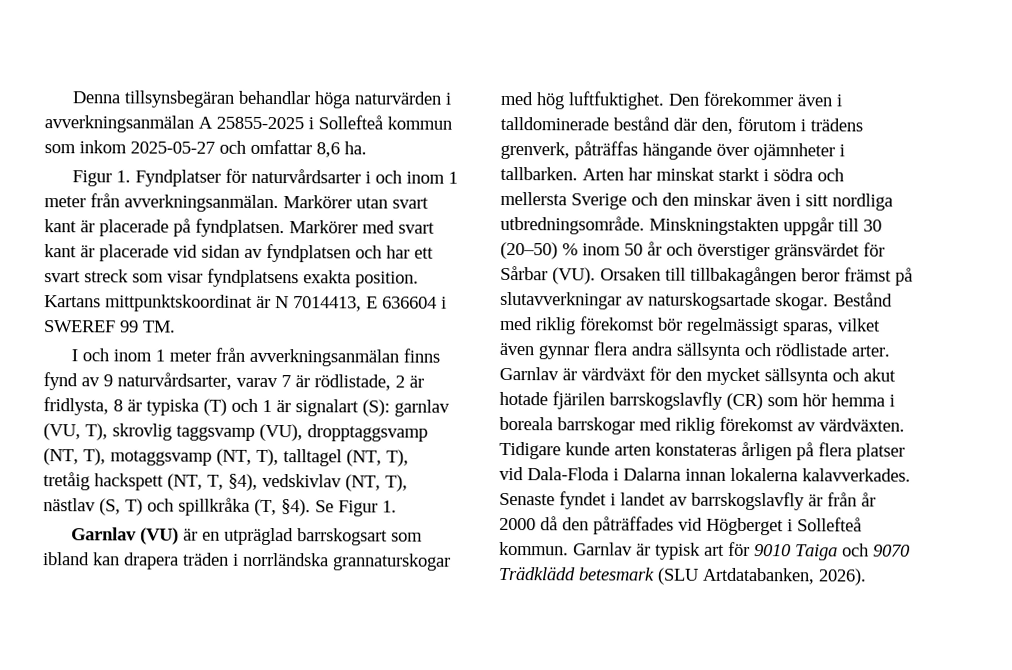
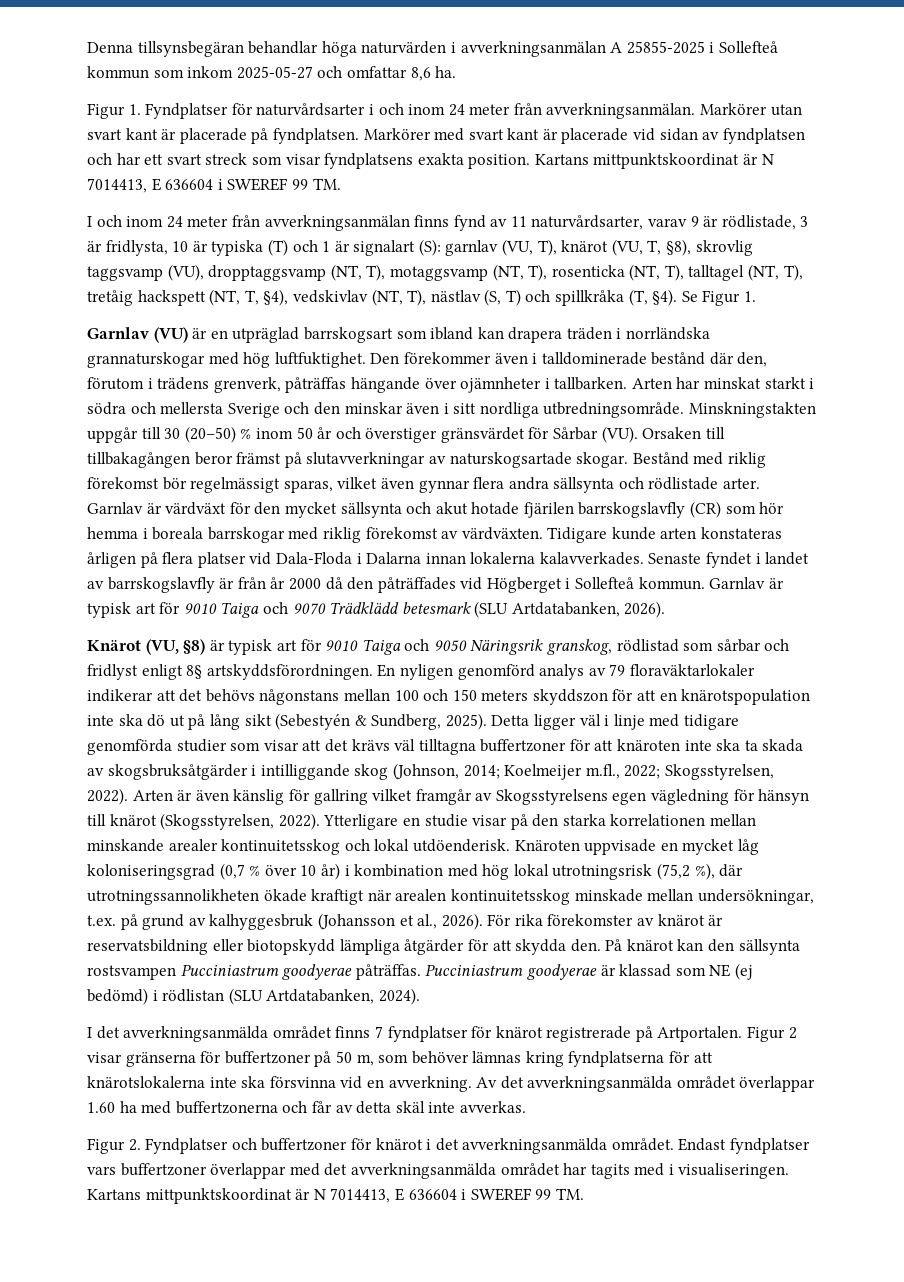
- Figur 1. Fyndplatser för naturvårdsarter i och inom 1 meter från avverkningsanmälan.
+ Figur 1. Fyndplatser för naturvårdsarter i och inom 24 meter från avverkningsanmälan.
- I och inom 1 meter från avverkningsanmälan finns fynd av 9 naturvårdsarter, varav 7 är rödlistade, 2 är fridlysta, 8 är typiska (T) och 1 är signalart (S): garnlav (VU, T), skrovlig taggsvamp (VU), dropptaggsvamp (NT, T), motaggsvamp (NT, T), talltagel (NT, T), tretåig hackspett (NT, T, §4), vedskivlav (NT, T), nästlav (S, T) och spillkråka (T, §4).
+ I och inom 24 meter från avverkningsanmälan finns fynd av 11 naturvårdsarter, varav 9 är rödlistade, 3 är fridlysta, 10 är typiska (T) och 1 är signalart (S): garnlav (VU, T), knärot (VU, T, §8), skrovlig taggsvamp (VU), dropptaggsvamp (NT, T), motaggsvamp (NT, T), rosenticka (NT, T), talltagel (NT, T), tretåig hackspett (NT, T, §4), vedskivlav (NT, T), nästlav (S, T) och spillkråka (T, §4).
+ Knärot (VU, §8) är typisk art för 9010 Taiga och 9050 Näringsrik granskog, rödlistad som sårbar och fridlyst enligt 8§ artskyddsförordningen. En nyligen genomförd analys av 79 floraväktarlokaler indikerar att det behövs någonstans mellan 100 och 150 meters skyddszon för att en knärotspopulation inte ska dö ut på lång sikt (Sebestyén & Sundberg, 2025). Detta ligger väl i linje med tidigare genomförda studier som visar att det krävs väl tilltagna buffertzoner för att knäroten inte ska ta skada av skogsbruksåtgärder i intilliggande skog (Johnson, 2014; Koelmeijer m.fl., 2022; Skogsstyrelsen, 2022). Arten är även känslig för gallring vilket framgår av Skogsstyrelsens egen vägledning för hänsyn till knärot (Skogsstyrelsen, 2022). Ytterligare en studie visar på den starka korrelationen mellan minskande arealer kontinuitetsskog och lokal utdöenderisk. Knäroten uppvisade en mycket låg koloniseringsgrad (0,7 % över 10 år) i kombination med hög lokal utrotningsrisk (75,2 %), där utrotningssannolikheten ökade kraftigt när arealen kontinuitetsskog minskade mellan undersökningar, t.ex. på grund av kalhyggesbruk (Johansson et al., 2026). För rika förekomster av knärot är reservatsbildning eller biotopskydd lämpliga åtgärder för att skydda den. På knärot kan den sällsynta rostsvampen Pucciniastrum goodyerae påträffas. Pucciniastrum goodyerae är klassad som NE (ej bedömd) i rödlistan (SLU Artdatabanken, 2024).
+ I det avverkningsanmälda området finns 7 fyndplatser för knärot registrerade på Artportalen. Figur 2 visar gränserna för buffertzoner på 50 m, som behöver lämnas kring fyndplatserna för att knärotslokalerna inte ska försvinna vid en avverkning. Av det avverkningsanmälda området överlappar 1.60 ha med buffertzonerna och får av detta skäl inte avverkas.
+ Figur 2. Fyndplatser och buffertzoner för knärot i det avverkningsanmälda området. Endast fyndplatser vars buffertzoner överlappar med det avverkningsanmälda området har tagits med i visualiseringen. Kartans mittpunktskoordinat är N 7014413, E 636604 i SWEREF 99 TM.

